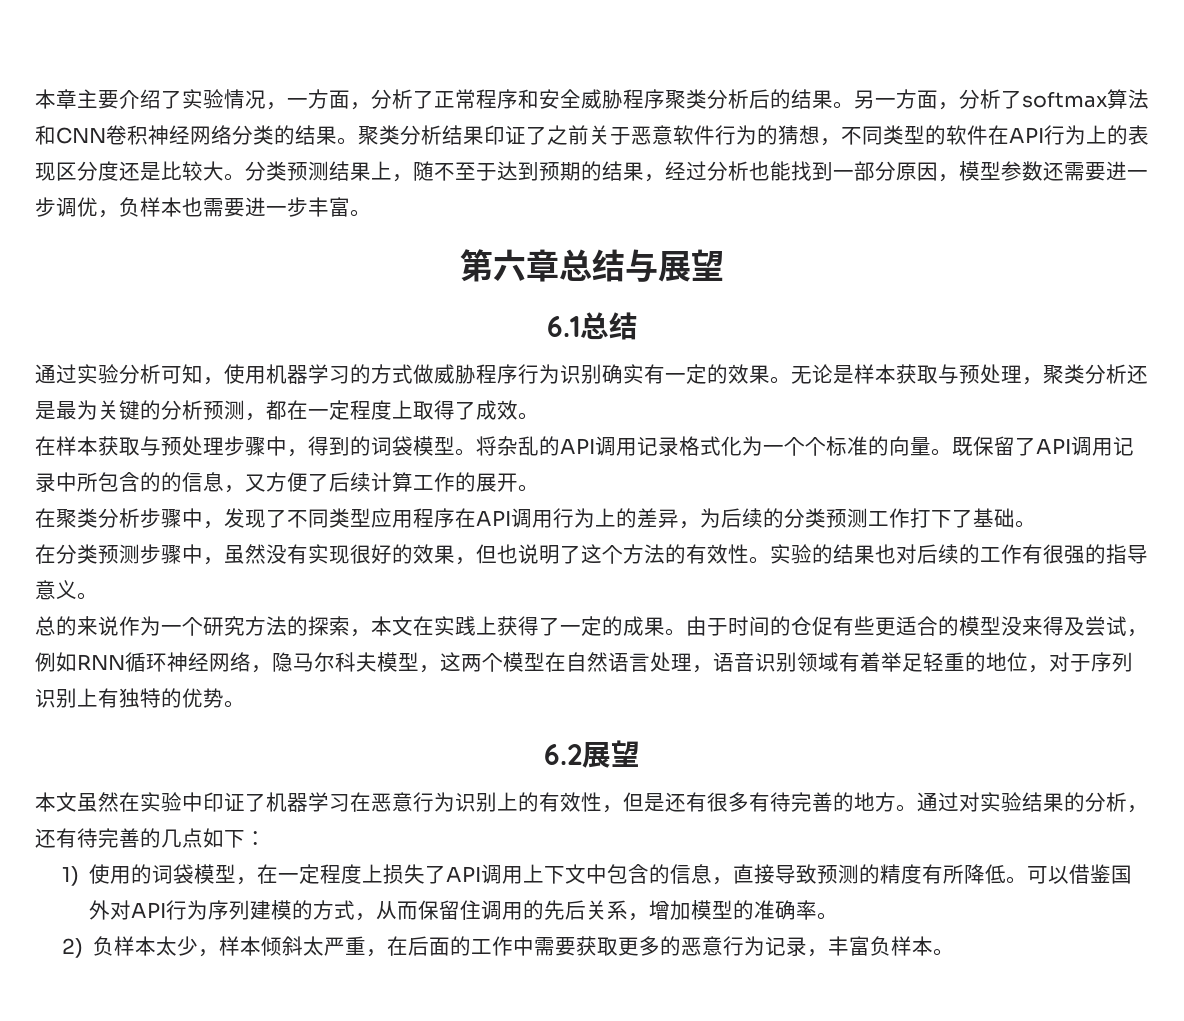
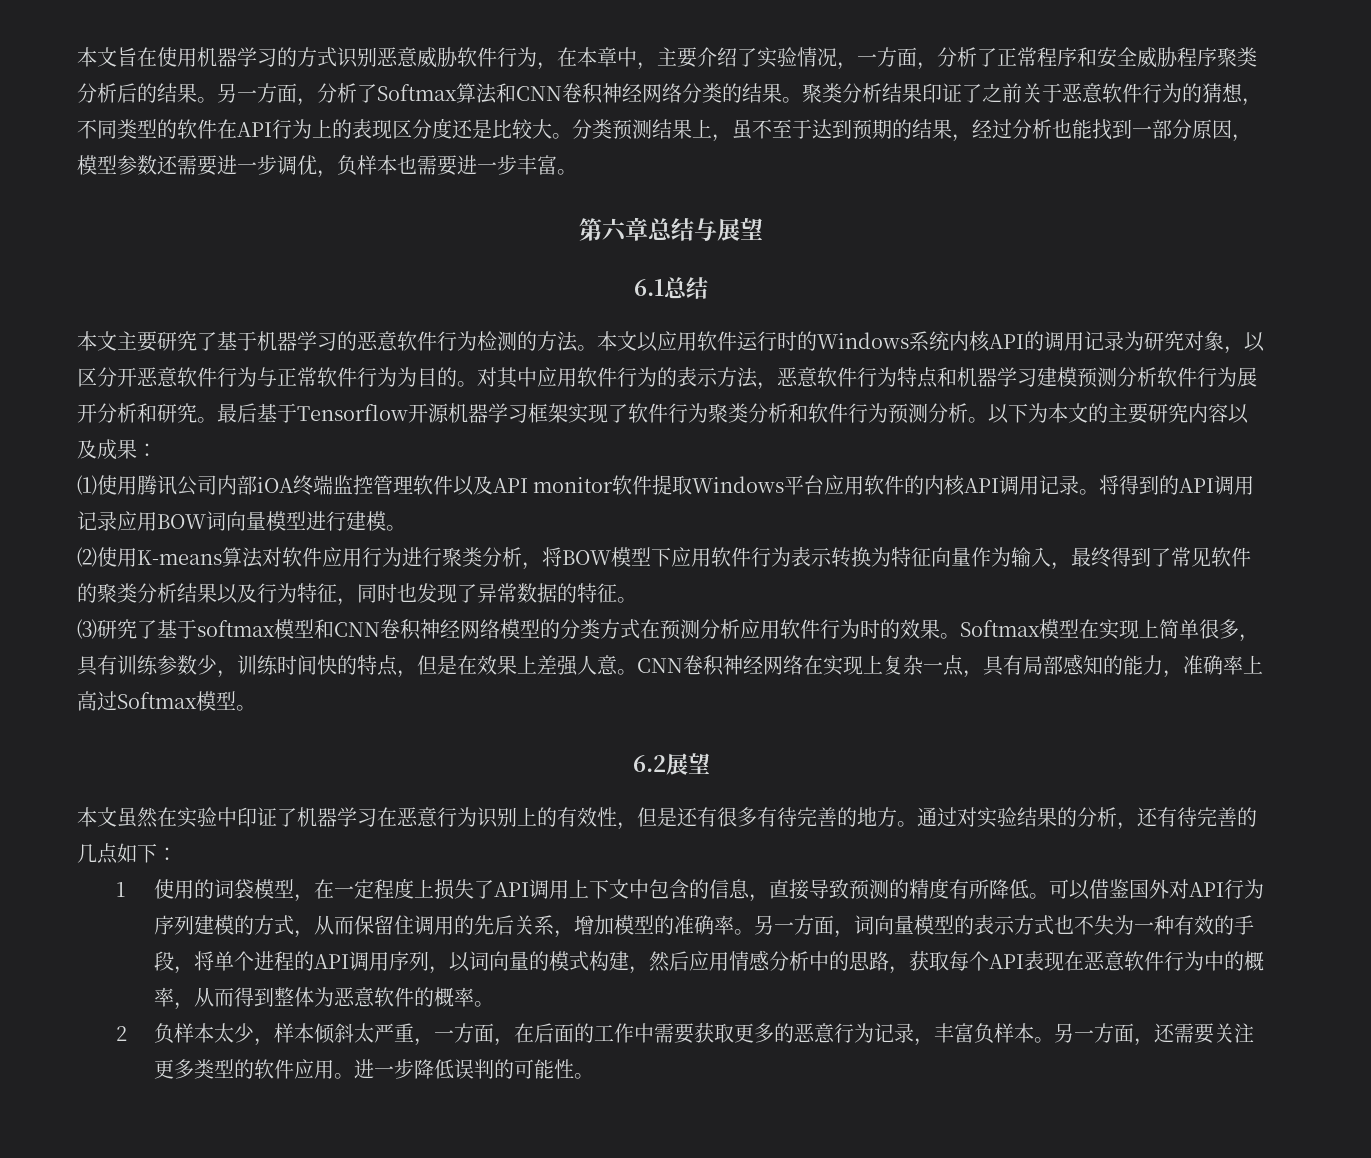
- 本章主要介绍了实验情况，一方面，分析了正常程序和安全威胁程序聚类分析后的结果。
+ 本文旨在使用机器学习的方式识别恶意威胁软件行为，在本章中，主要介绍了实验情况，一方面，分析了正常程序和安全威胁程序聚类分析后的结果。
- 另一方面，分析了softmax算法和CNN卷积神经网络分类的结果。
+ 另一方面，分析了Softmax算法和CNN卷积神经网络分类的结果。
- 分类预测结果上，随不至于达到预期的结果，经过分析也能找到一部分原因，模型参数还需要进一步调优，负样本也需要进一步丰富。
+ 分类预测结果上，虽不至于达到预期的结果，经过分析也能找到一部分原因，模型参数还需要进一步调优，负样本也需要进一步丰富。
- 通过实验分析可知，使用机器学习的方式做威胁程序行为识别确实有一定的效果。无论是样本获取与预处理，聚类分析还是最为关键的分析预测，都在一定程度上取得了成效。
- 在样本获取与预处理步骤中，得到的词袋模型。将杂乱的API调用记录格式化为一个个标准的向量。既保留了API调用记录中所包含的的信息，又方便了后续计算工作的展开。
- 在聚类分析步骤中，发现了不同类型应用程序在API调用行为上的差异，为后续的分类预测工作打下了基础。
- 在分类预测步骤中，虽然没有实现很好的效果，但也说明了这个方法的有效性。实验的结果也对后续的工作有很强的指导意义。
- 总的来说作为一个研究方法的探索，本文在实践上获得了一定的成果。由于时间的仓促有些更适合的模型没来得及尝试，例如RNN循环神经网络，隐马尔科夫模型，这两个模型在自然语言处理，语音识别领域有着举足轻重的地位，对于序列识别上有独特的优势。
+ 本文主要研究了基于机器学习的恶意软件行为检测的方法。本文以应用软件运行时的Windows系统内核API的调用记录为研究对象，以区分开恶意软件行为与正常软件行为为目的。对其中应用软件行为的表示方法，恶意软件行为特点和机器学习建模预测分析软件行为展开分析和研究。最后基于Tensorflow开源机器学习框架实现了软件行为聚类分析和软件行为预测分析。以下为本文的主要研究内容以及成果：
+ ⑴使用腾讯公司内部iOA终端监控管理软件以及API monitor软件提取Windows平台应用软件的内核API调用记录。将得到的API调用记录应用BOW词向量模型进行建模。
+ ⑵使用K-means算法对软件应用行为进行聚类分析，将BOW模型下应用软件行为表示转换为特征向量作为输入，最终得到了常见软件的聚类分析结果以及行为特征，同时也发现了异常数据的特征。
+ ⑶研究了基于softmax模型和CNN卷积神经网络模型的分类方式在预测分析应用软件行为时的效果。Softmax模型在实现上简单很多，具有训练参数少，训练时间快的特点，但是在效果上差强人意。CNN卷积神经网络在实现上复杂一点，具有局部感知的能力，准确率上高过Softmax模型。
- 1)使用的词袋模型，在一定程度上损失了API调用上下文中包含的信息，直接导致预测的精度有所降低。
+ 1使用的词袋模型，在一定程度上损失了API调用上下文中包含的信息，直接导致预测的精度有所降低。
- 可以借鉴国外对API行为序列建模的方式，从而保留住调用的先后关系，增加模型的准确率。
- 2)负样本太少，样本倾斜太严重，在后面的工作中需要获取更多的恶意行为记录，丰富负样本。
+ 可以借鉴国外对API行为序列建模的方式，从而保留住调用的先后关系，增加模型的准确率。另一方面，词向量模型的表示方式也不失为一种有效的手段，将单个进程的API调用序列，以词向量的模式构建，然后应用情感分析中的思路，获取每个API表现在恶意软件行为中的概率，从而得到整体为恶意软件的概率。
+ 2负样本太少，样本倾斜太严重，一方面，在后面的工作中需要获取更多的恶意行为记录，丰富负样本。
+ 另一方面，还需要关注更多类型的软件应用。进一步降低误判的可能性。

